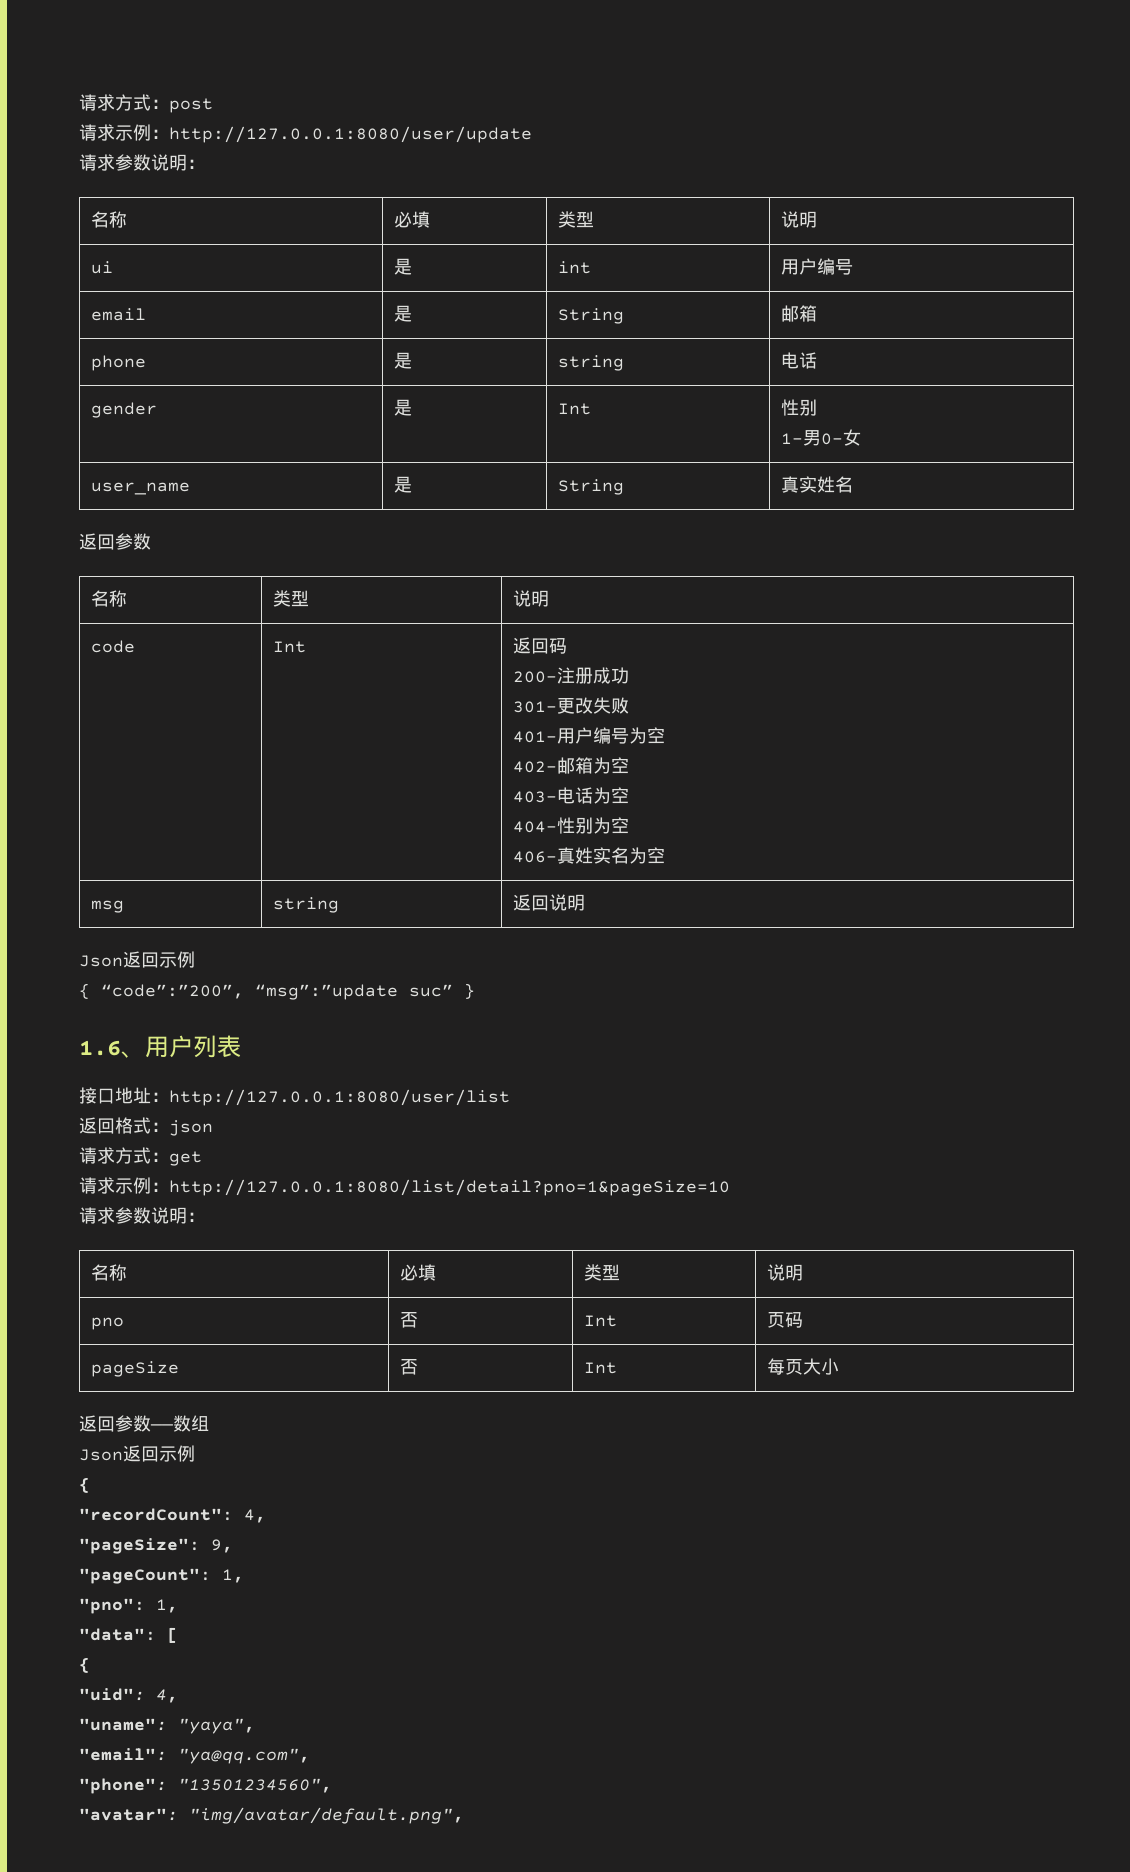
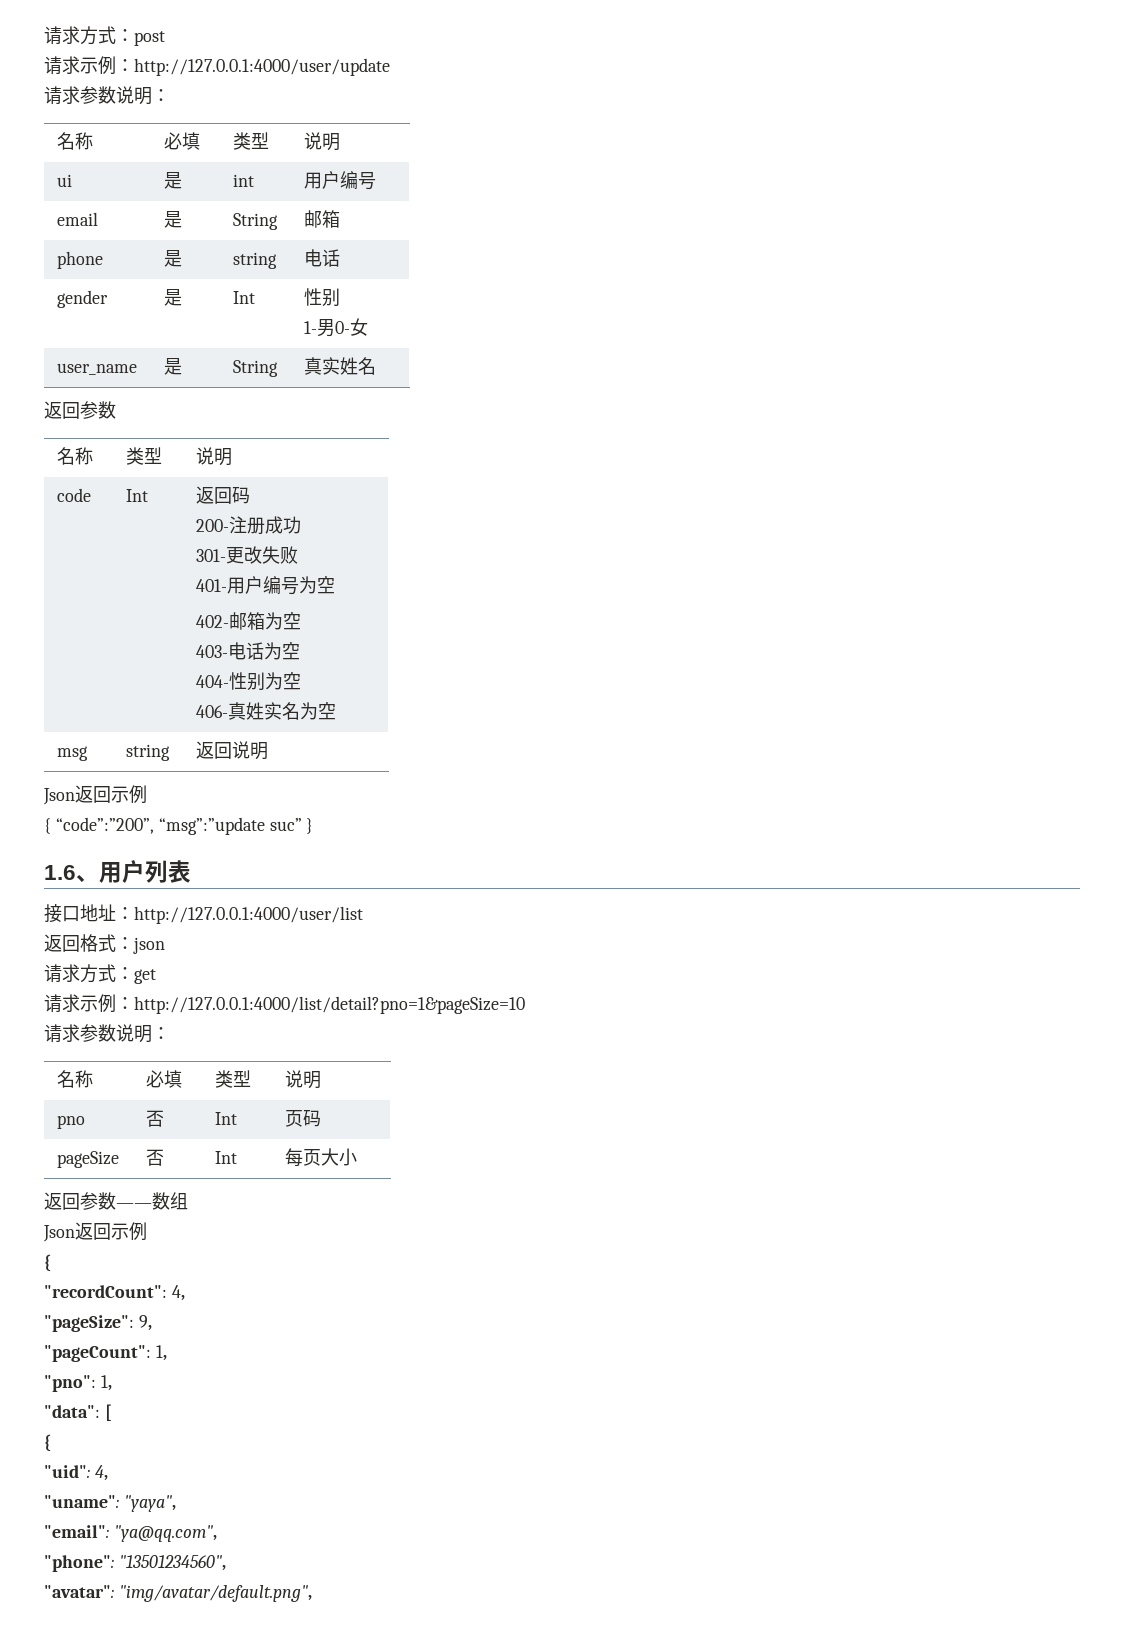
- 请求示例：http://127.0.0.1:8080/user/update
+ 请求示例：http://127.0.0.1:4000/user/update
- 接口地址：http://127.0.0.1:8080/user/list
+ 接口地址：http://127.0.0.1:4000/user/list
- 请求示例：http://127.0.0.1:8080/list/detail?pno=1&pageSize=10
+ 请求示例：http://127.0.0.1:4000/list/detail?pno=1&pageSize=10

